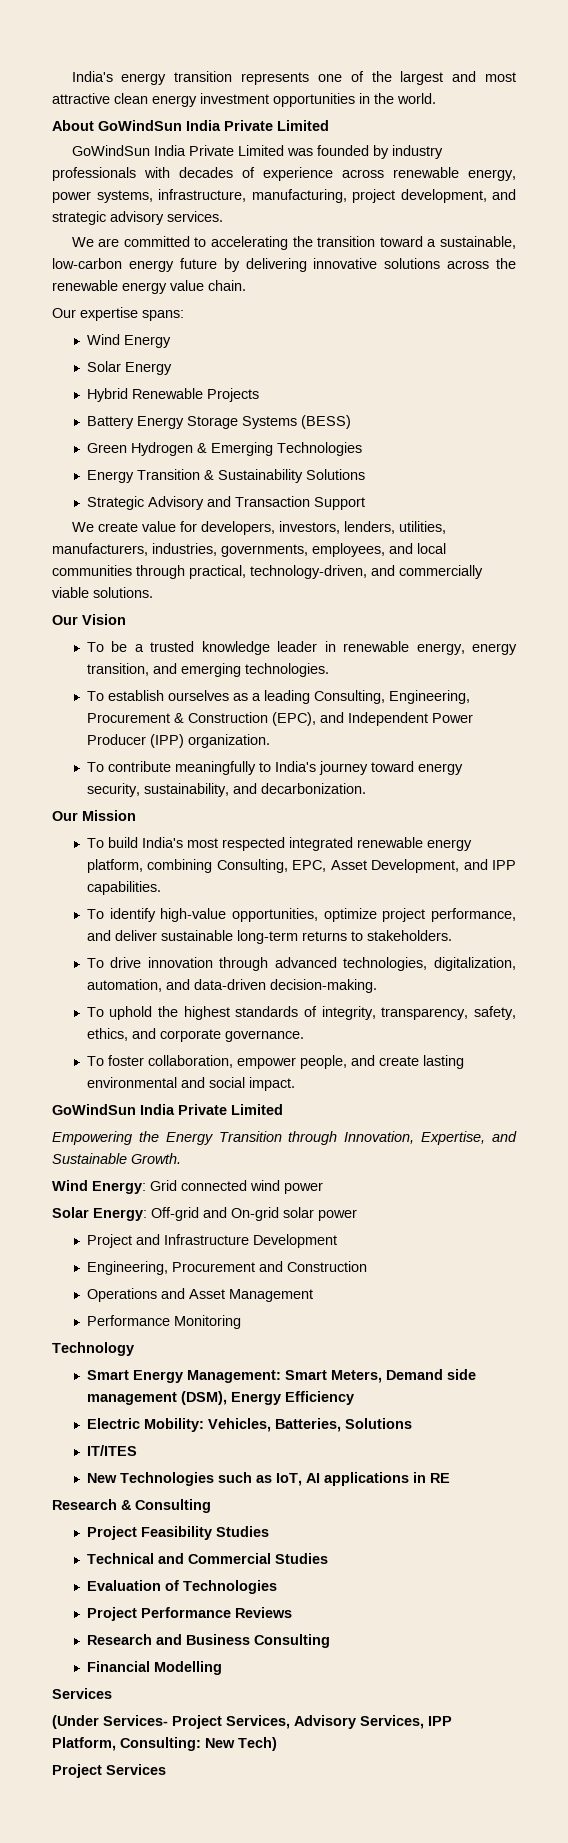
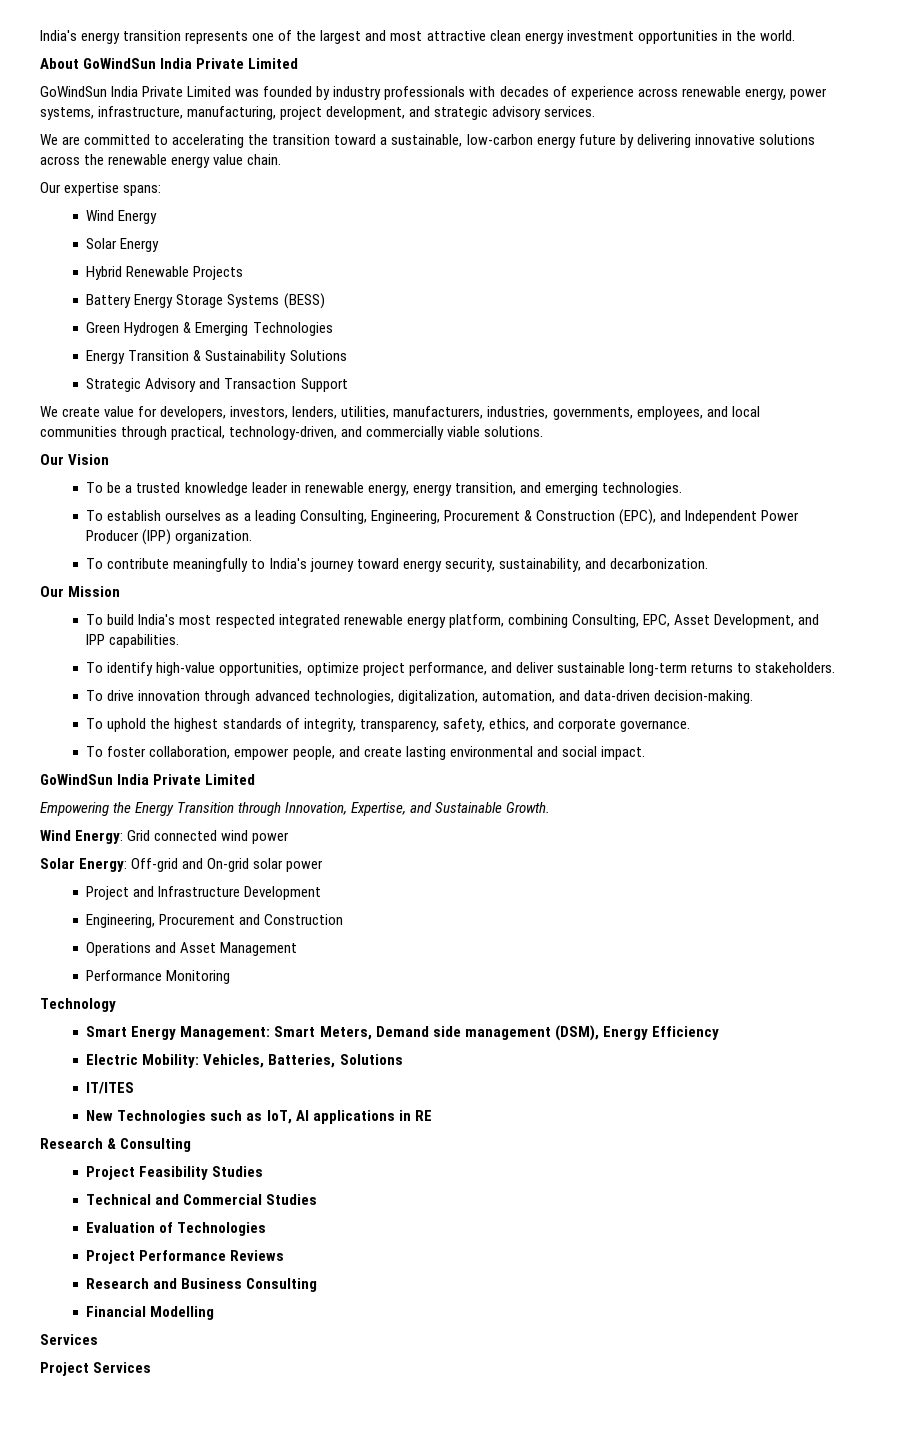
- (Under Services- Project Services, Advisory Services, IPP Platform, Consulting: New Tech)

